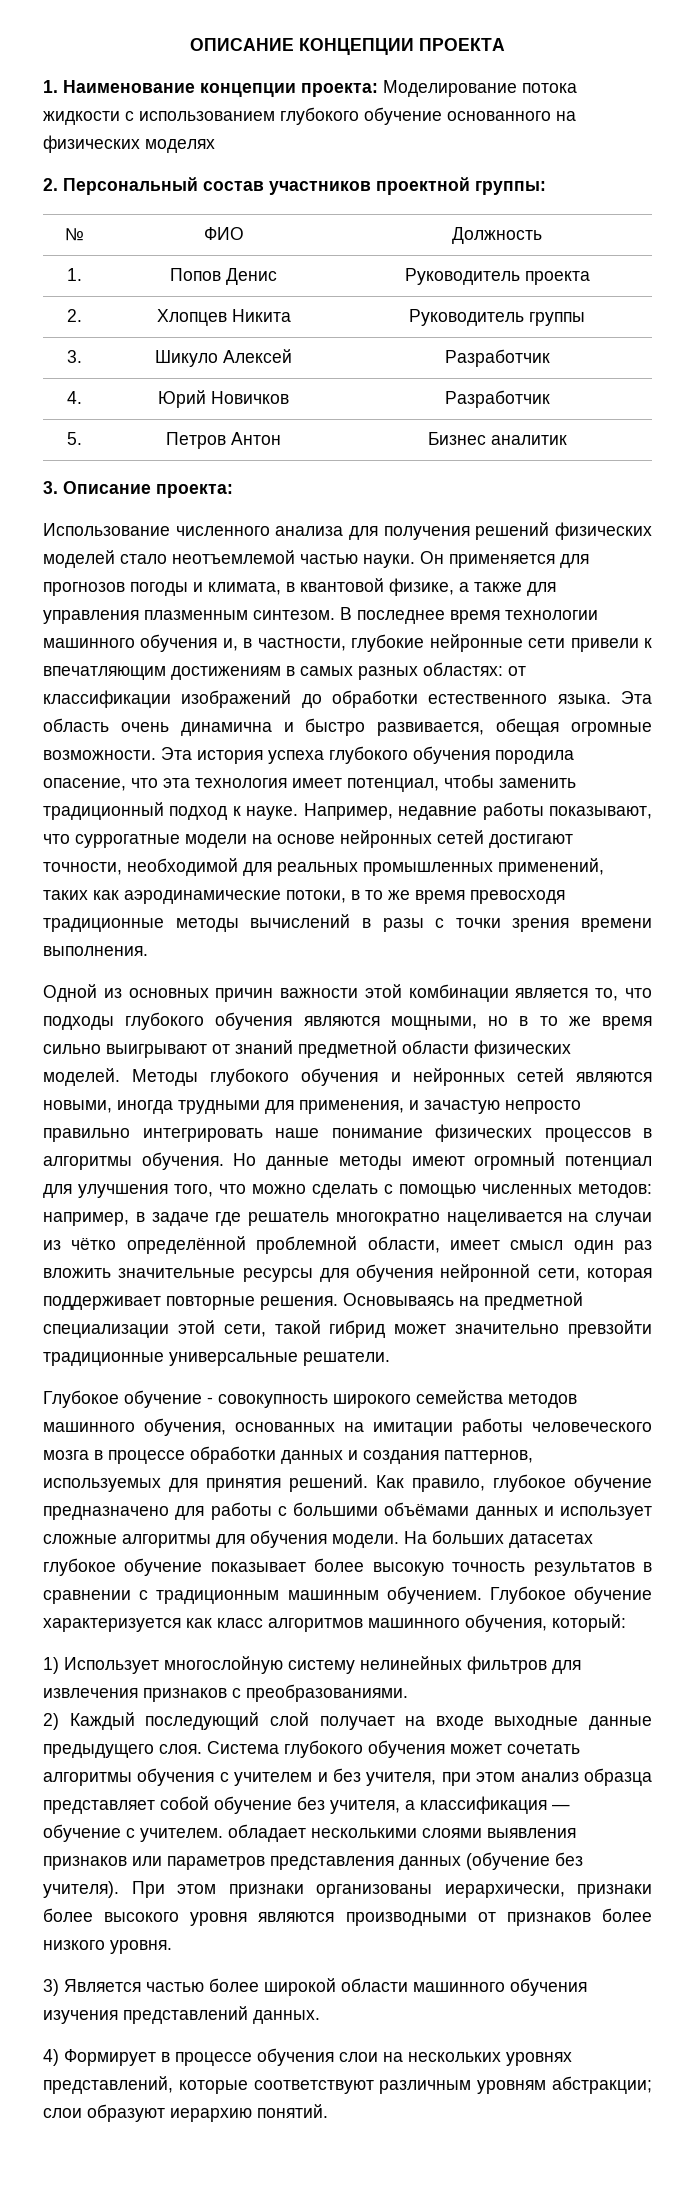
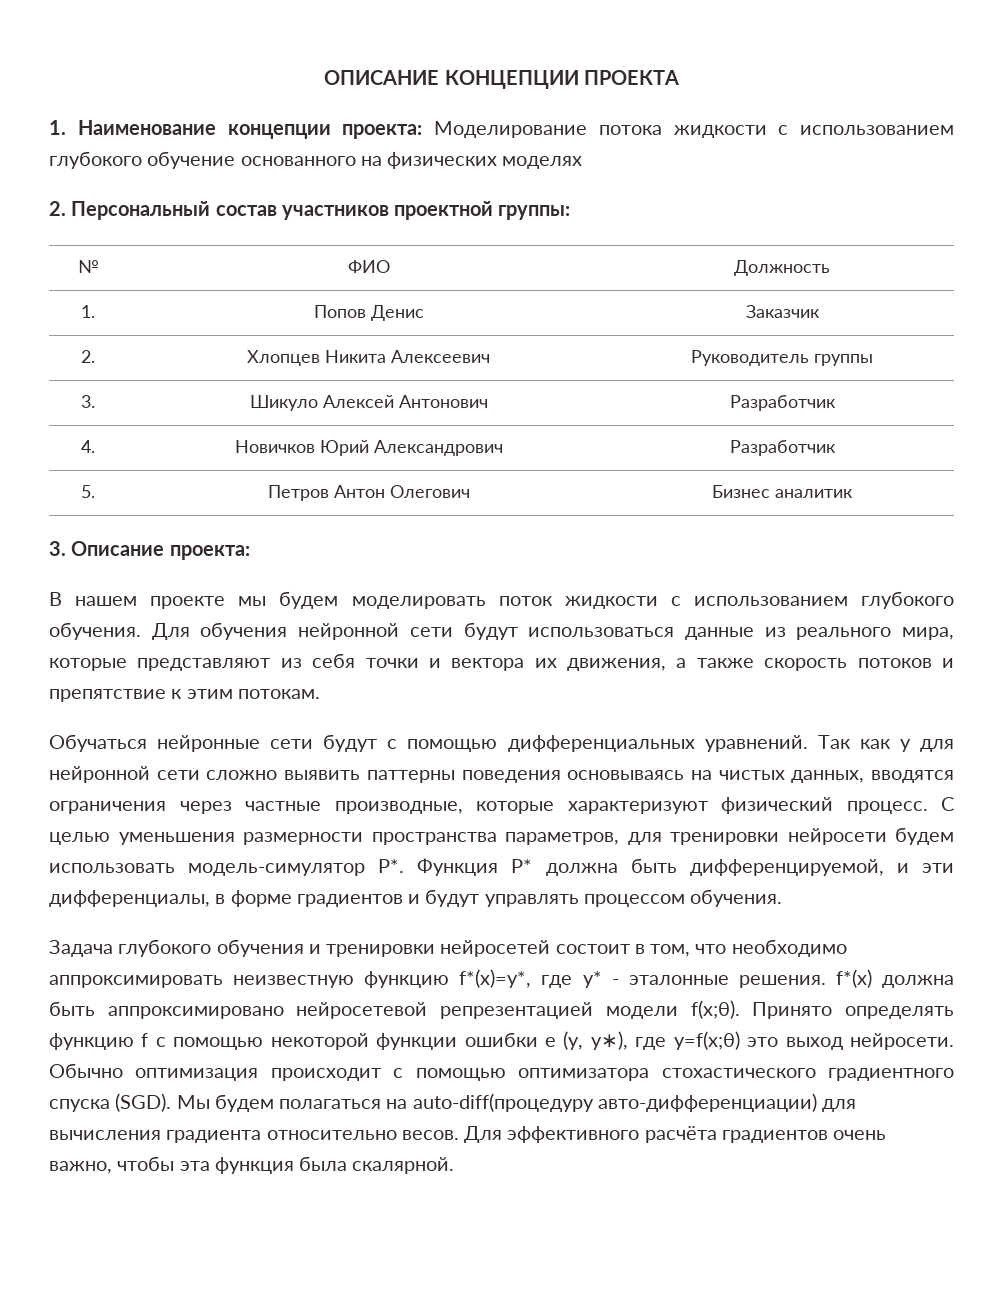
- 1. | Попов Денис | Руководитель проекта
+ 1. | Попов Денис | Заказчик
- 2. | Хлопцев Никита | Руководитель группы
+ 2. | Хлопцев Никита Алексеевич | Руководитель группы
- 3. | Шикуло Алексей | Разработчик
+ 3. | Шикуло Алексей Антонович | Разработчик
- 4. | Юрий Новичков | Разработчик
+ 4. | Новичков Юрий Александрович | Разработчик
- 5. | Петров Антон | Бизнес аналитик
+ 5. | Петров Антон Олегович | Бизнес аналитик
- Использование численного анализа для получения решений физических моделей стало неотъемлемой частью науки. Он применяется для прогнозов погоды и климата, в квантовой физике, а также для управления плазменным синтезом. В последнее время технологии машинного обучения и, в частности, глубокие нейронные сети привели к впечатляющим достижениям в самых разных областях: от классификации изображений до обработки естественного языка. Эта область очень динамична и быстро развивается, обещая огромные возможности. Эта история успеха глубокого обучения породила опасение, что эта технология имеет потенциал, чтобы заменить традиционный подход к науке. Например, недавние работы показывают, что суррогатные модели на основе нейронных сетей достигают точности, необходимой для реальных промышленных применений, таких как аэродинамические потоки, в то же время превосходя традиционные методы вычислений в разы с точки зрения времени выполнения.
- Одной из основных причин важности этой комбинации является то, что подходы глубокого обучения являются мощными, но в то же время сильно выигрывают от знаний предметной области физических моделей. Методы глубокого обучения и нейронных сетей являются новыми, иногда трудными для применения, и зачастую непросто правильно интегрировать наше понимание физических процессов в алгоритмы обучения. Но данные методы имеют огромный потенциал для улучшения того, что можно сделать с помощью численных методов: например, в задаче где решатель многократно нацеливается на случаи из чётко определённой проблемной области, имеет смысл один раз вложить значительные ресурсы для обучения нейронной сети, которая поддерживает повторные решения. Основываясь на предметной специализации этой сети, такой гибрид может значительно превзойти традиционные универсальные решатели.
- Глубокое обучение - совокупность широкого семейства методов машинного обучения, основанных на имитации работы человеческого мозга в процессе обработки данных и создания паттернов, используемых для принятия решений. Как правило, глубокое обучение предназначено для работы с большими объёмами данных и использует сложные алгоритмы для обучения модели. На больших датасетах глубокое обучение показывает более высокую точность результатов в сравнении с традиционным машинным обучением. Глубокое обучение характеризуется как класс алгоритмов машинного обучения, который:
- 1) Использует многослойную систему нелинейных фильтров для извлечения признаков с преобразованиями.
- 2) Каждый последующий слой получает на входе выходные данные предыдущего слоя. Система глубокого обучения может сочетать алгоритмы обучения с учителем и без учителя, при этом анализ образца представляет собой обучение без учителя, а классификация — обучение с учителем. обладает несколькими слоями выявления признаков или параметров представления данных (обучение без учителя). При этом признаки организованы иерархически, признаки более высокого уровня являются производными от признаков более низкого уровня.
- 3) Является частью более широкой области машинного обучения изучения представлений данных.
- 4) Формирует в процессе обучения слои на нескольких уровнях представлений, которые соответствуют различным уровням абстракции; слои образуют иерархию понятий.
+ В нашем проекте мы будем моделировать поток жидкости с использованием глубокого обучения. Для обучения нейронной сети будут использоваться данные из реального мира, которые представляют из себя точки и вектора их движения, а также скорость потоков и препятствие к этим потокам.
+ Обучаться нейронные сети будут с помощью дифференциальных уравнений. Так как у для нейронной сети сложно выявить паттерны поведения основываясь на чистых данных, вводятся ограничения через частные производные, которые характеризуют физический процесс. С целью уменьшения размерности пространства параметров, для тренировки нейросети будем использовать модель-симулятор P*. Функция P* должна быть дифференцируемой, и эти дифференциалы, в форме градиентов и будут управлять процессом обучения.
+ Задача глубокого обучения и тренировки нейросетей состоит в том, что необходимо аппроксимировать неизвестную функцию f*(x)=y*, где y* - эталонные решения. f*(x) должна быть аппроксимировано нейросетевой репрезентацией модели f(x;θ). Принято определять функцию f с помощью некоторой функции ошибки e (y, y∗), где y=f(x;θ) это выход нейросети. Обычно оптимизация происходит с помощью оптимизатора стохастического градиентного спуска (SGD). Мы будем полагаться на auto-diff(процедуру авто-дифференциации) для вычисления градиента относительно весов. Для эффективного расчёта градиентов очень важно, чтобы эта функция была скалярной.

